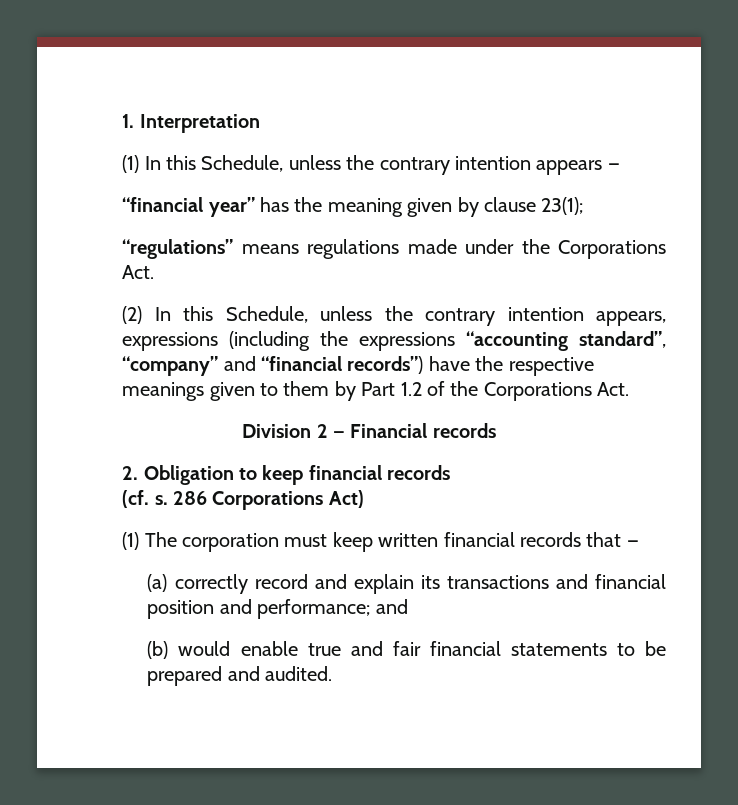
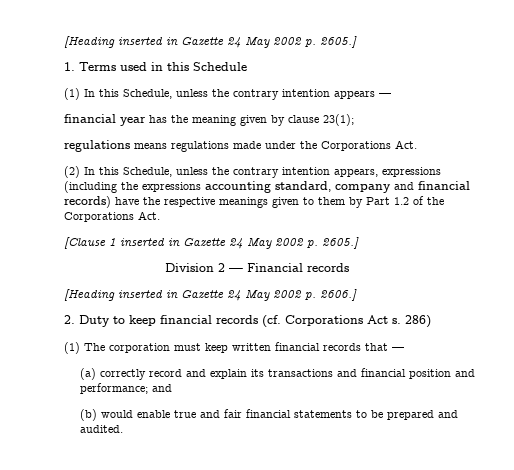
- 1. Interpretation
+ [Heading inserted in Gazette 24 May 2002 p. 2605.]
+ 1. Terms used in this Schedule
- “financial year” has the meaning given by clause 23(1);
+ financial year has the meaning given by clause 23(1);
- “regulations” means regulations made under the Corporations Act.
+ regulations means regulations made under the Corporations Act.
- (2) In this Schedule, unless the contrary intention appears, expressions (including the expressions “accounting standard”, “company” and “financial records”) have the respective meanings given to them by Part 1.2 of the Corporations Act.
+ (2) In this Schedule, unless the contrary intention appears, expressions (including the expressions accounting standard, company and financial records) have the respective meanings given to them by Part 1.2 of the Corporations Act.
+ [Clause 1 inserted in Gazette 24 May 2002 p. 2605.]
+ [Heading inserted in Gazette 24 May 2002 p. 2606.]
- 2. Obligation to keep financial records
- (cf. s. 286 Corporations Act)
+ 2. Duty to keep financial records (cf. Corporations Act s. 286)

